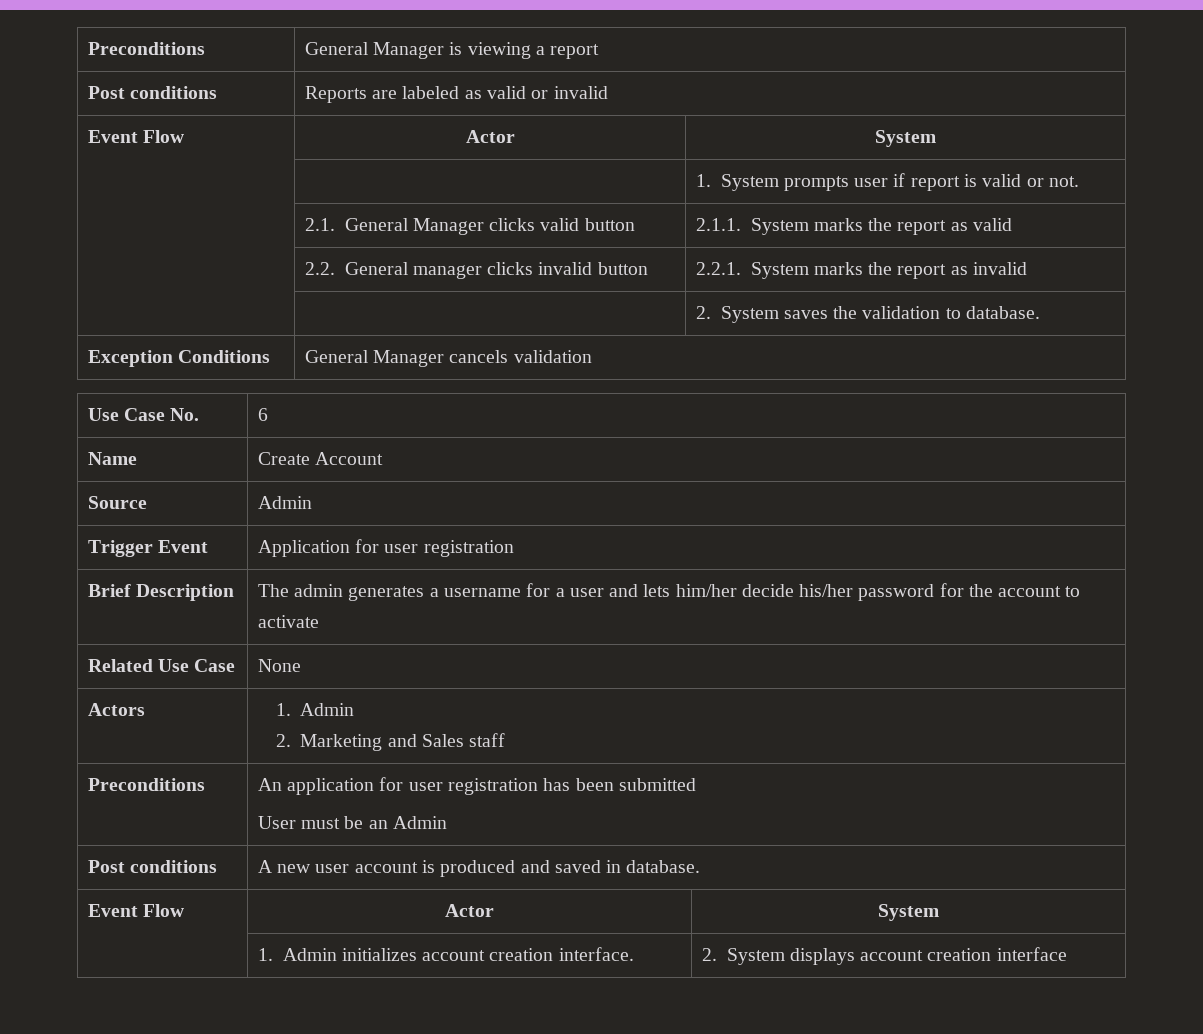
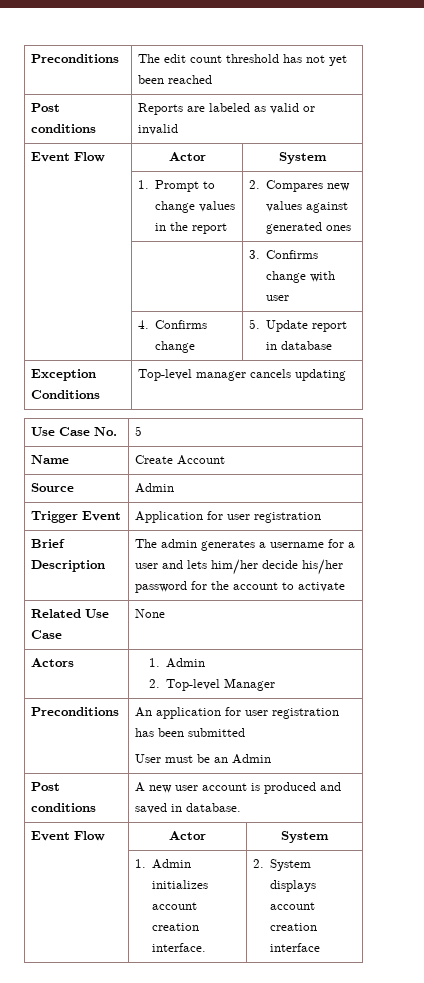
- Preconditions | General Manager is viewing a report
+ Preconditions | The edit count threshold has not yet been reached
- | | 1. System prompts user if report is valid or not.
- | 2.1. General Manager clicks valid button | 2.1.1. System marks the report as valid
- | 2.2. General manager clicks invalid button | 2.2.1. System marks the report as invalid
- | | 2. System saves the validation to database.
- Exception Conditions | General Manager cancels validation
+ | 1. Prompt to change values in the report | 2. Compares new values against generated ones
+ | | 3. Confirms change with user
+ | 4. Confirms change | 5. Update report in database
+ Exception Conditions | Top-level manager cancels updating
- Use Case No. | 6
+ Use Case No. | 5
  Actors | 1. Admin
- 2. Marketing and Sales staff
+ 2. Top-level Manager

